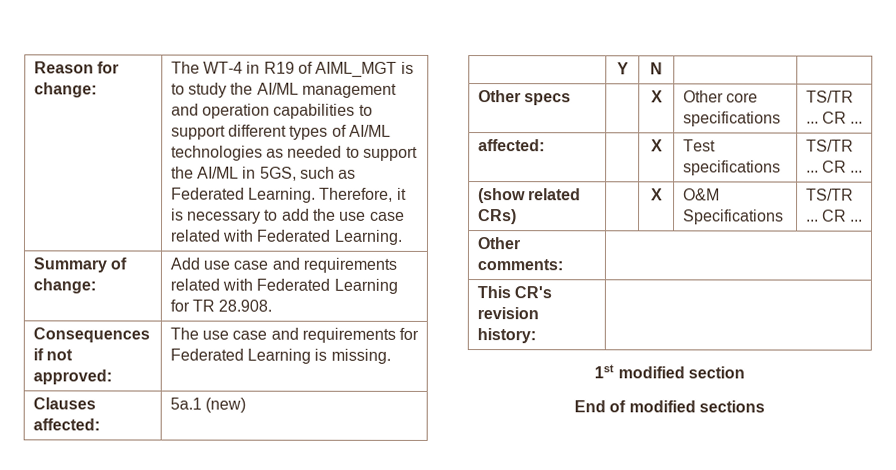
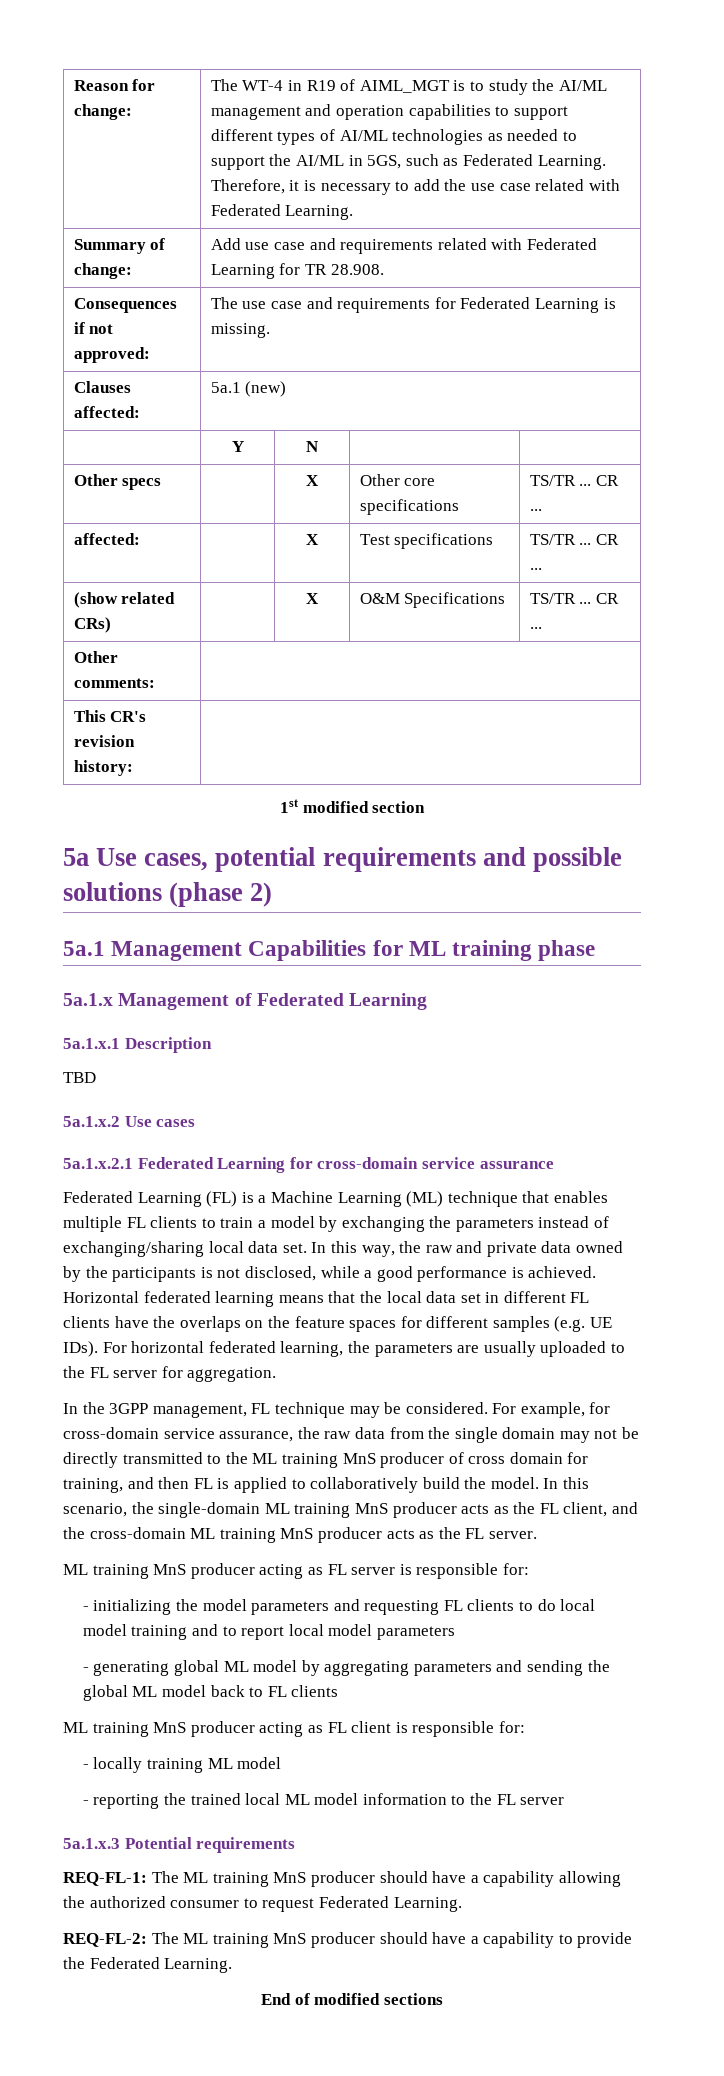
+ 5a Use cases, potential requirements and possible solutions (phase 2)
+ 5a.1 Management Capabilities for ML training phase
+ 5a.1.x Management of Federated Learning
+ 5a.1.x.1 Description
+ TBD
+ 5a.1.x.2 Use cases
+ 5a.1.x.2.1 Federated Learning for cross-domain service assurance
+ Federated Learning (FL) is a Machine Learning (ML) technique that enables multiple FL clients to train a model by exchanging the parameters instead of exchanging/sharing local data set. In this way, the raw and private data owned by the participants is not disclosed, while a good performance is achieved. Horizontal federated learning means that the local data set in different FL clients have the overlaps on the feature spaces for different samples (e.g. UE IDs). For horizontal federated learning, the parameters are usually uploaded to the FL server for aggregation.
+ In the 3GPP management, FL technique may be considered. For example, for cross-domain service assurance, the raw data from the single domain may not be directly transmitted to the ML training MnS producer of cross domain for training, and then FL is applied to collaboratively build the model. In this scenario, the single-domain ML training MnS producer acts as the FL client, and the cross-domain ML training MnS producer acts as the FL server.
+ ML training MnS producer acting as FL server is responsible for:
+ - initializing the model parameters and requesting FL clients to do local model training and to report local model parameters
+ - generating global ML model by aggregating parameters and sending the global ML model back to FL clients
+ ML training MnS producer acting as FL client is responsible for:
+ - locally training ML model
+ - reporting the trained local ML model information to the FL server
+ 5a.1.x.3 Potential requirements
+ REQ-FL-1: The ML training MnS producer should have a capability allowing the authorized consumer to request Federated Learning.
+ REQ-FL-2: The ML training MnS producer should have a capability to provide the Federated Learning.

